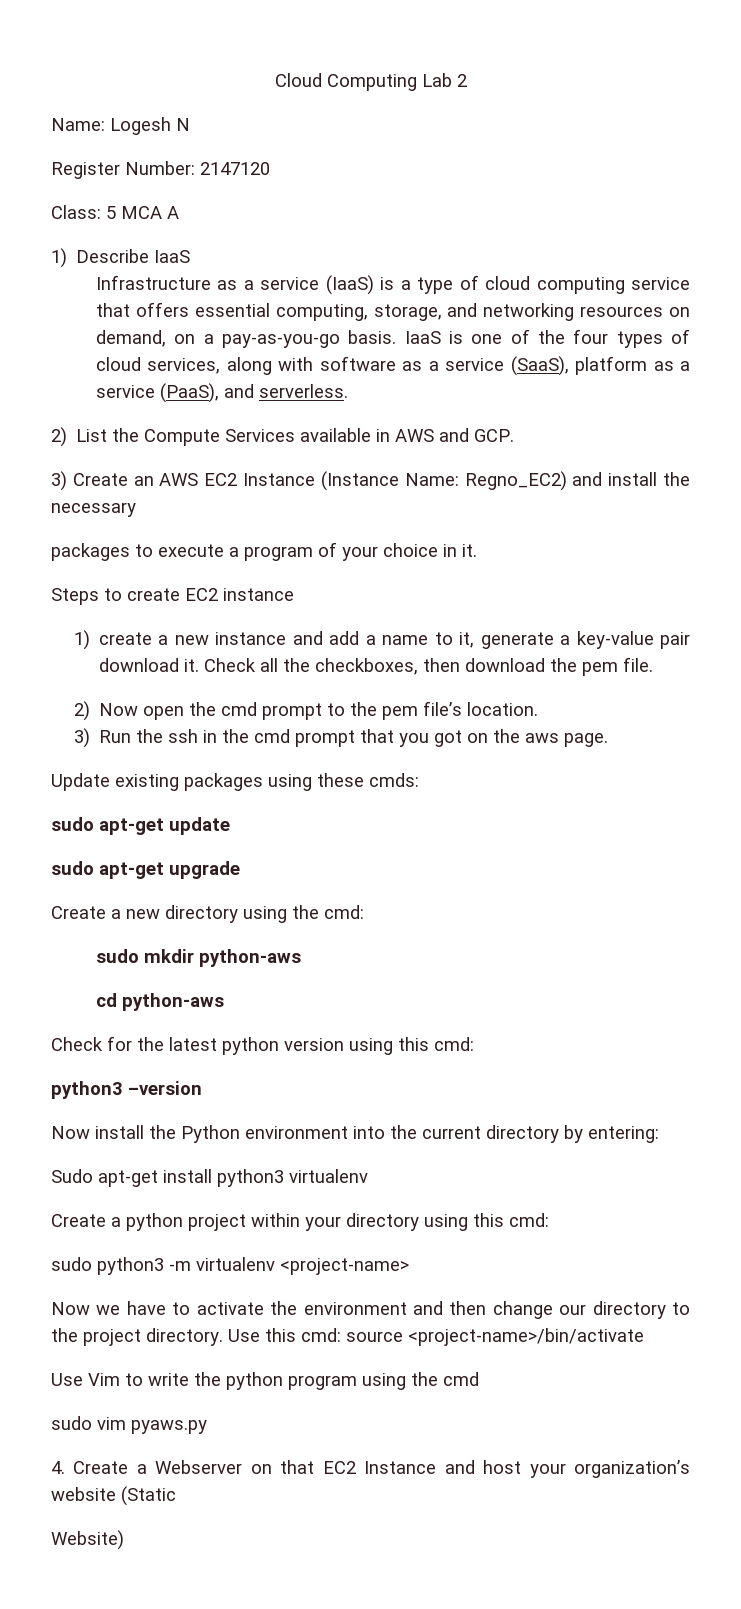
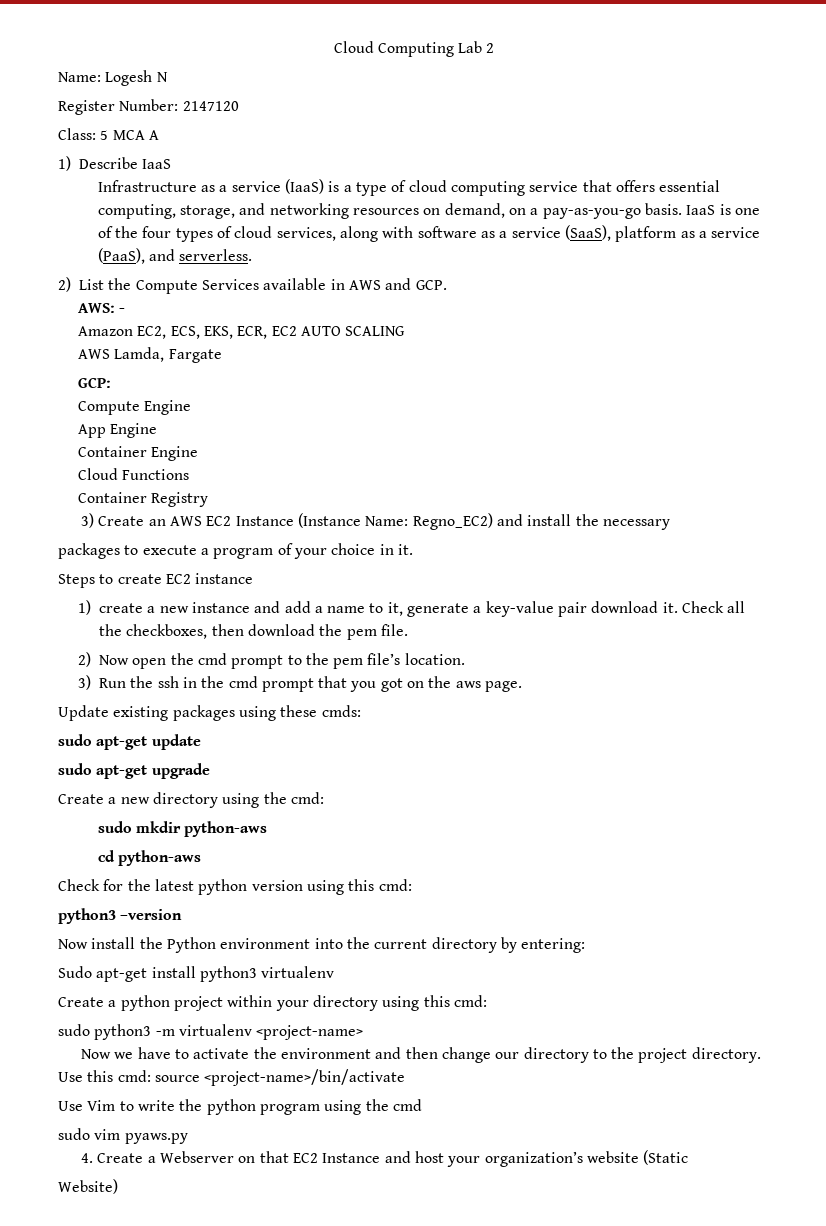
+ AWS: -
+ Amazon EC2, ECS, EKS, ECR, EC2 AUTO SCALING
+ AWS Lamda, Fargate
+ GCP:
+ Compute Engine
+ App Engine
+ Container Engine
+ Cloud Functions
+ Container Registry

